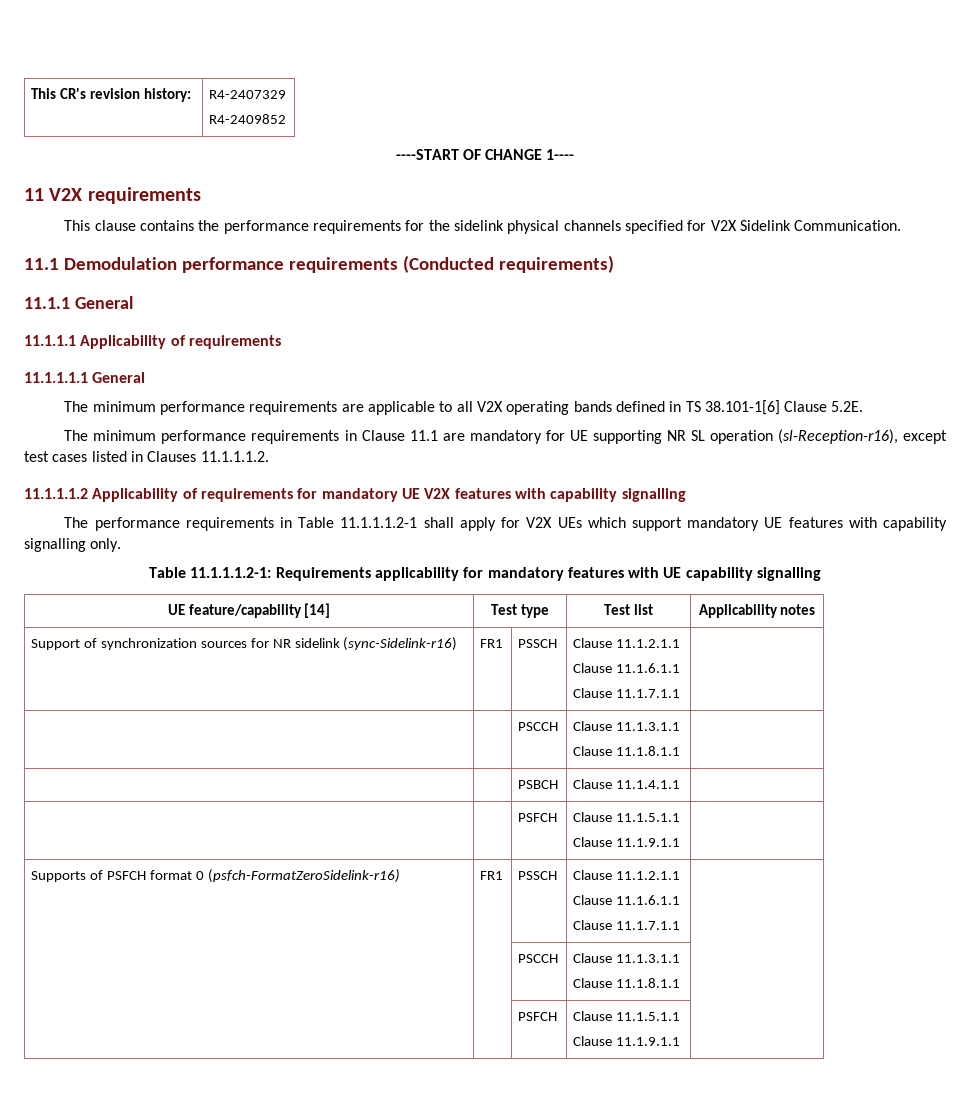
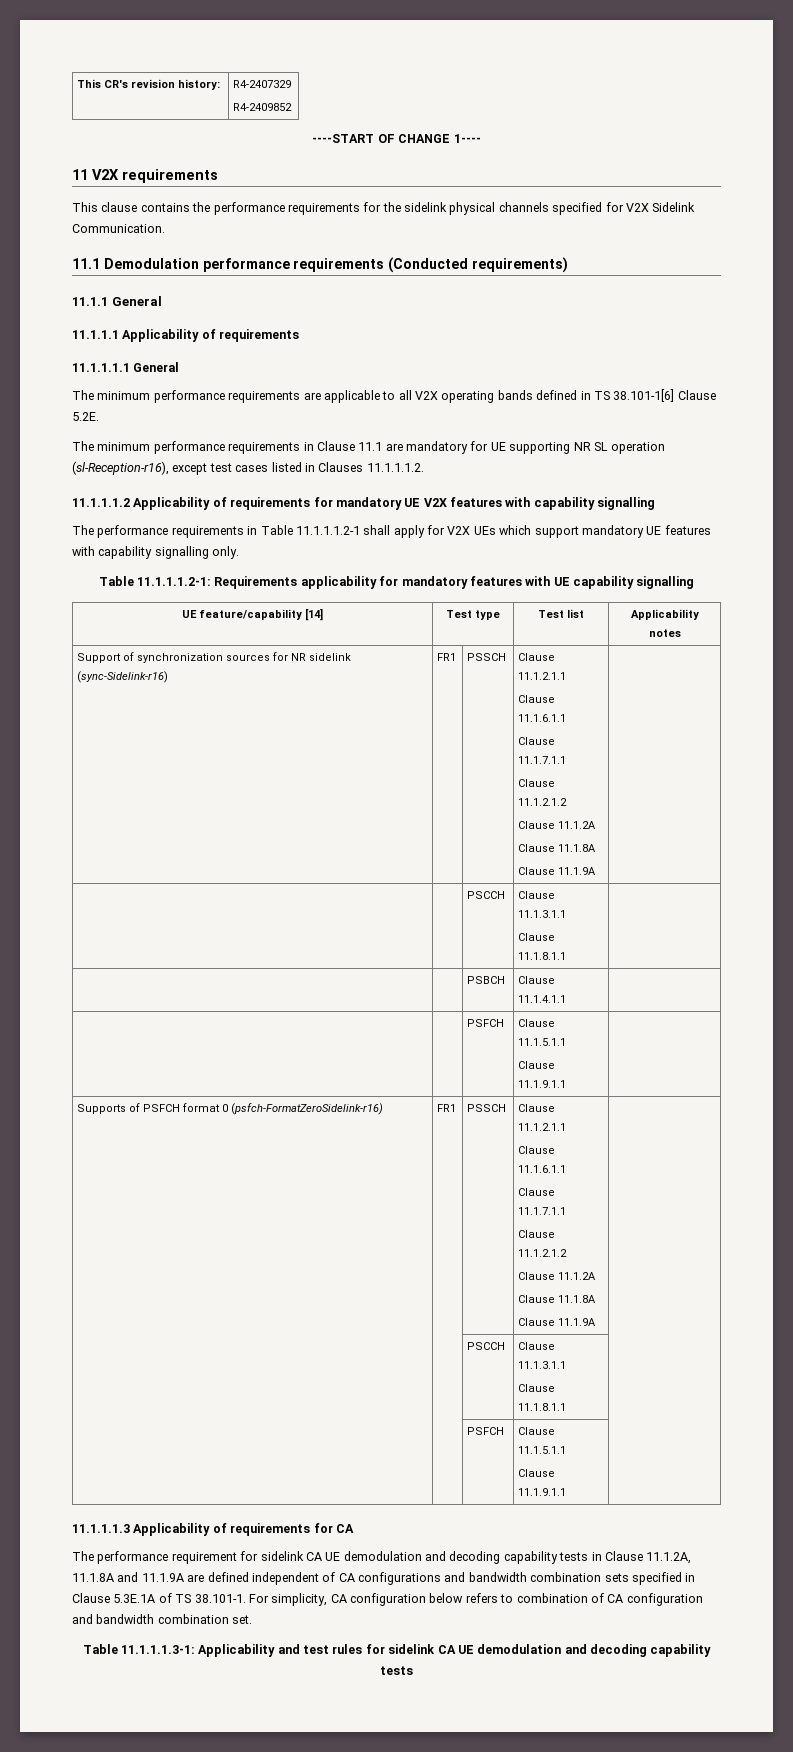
  Support of synchronization sources for NR sidelink (sync-Sidelink-r16) | FR1 | PSSCH | Clause 11.1.2.1.1
  Clause 11.1.6.1.1
- Clause 11.1.7.1.1 |
+ Clause 11.1.7.1.1
+ Clause 11.1.2.1.2
+ Clause 11.1.2A
+ Clause 11.1.8A
+ Clause 11.1.9A |
  Supports of PSFCH format 0 (psfch-FormatZeroSidelink-r16) | FR1 | PSSCH | Clause 11.1.2.1.1
  Clause 11.1.6.1.1
- Clause 11.1.7.1.1 |
+ Clause 11.1.7.1.1
+ Clause 11.1.2.1.2
+ Clause 11.1.2A
+ Clause 11.1.8A
+ Clause 11.1.9A |
+ 11.1.1.1.3 Applicability of requirements for CA
+ The performance requirement for sidelink CA UE demodulation and decoding capability tests in Clause 11.1.2A, 11.1.8A and 11.1.9A are defined independent of CA configurations and bandwidth combination sets specified in Clause 5.3E.1A of TS 38.101-1. For simplicity, CA configuration below refers to combination of CA configuration and bandwidth combination set.
+ Table 11.1.1.1.3-1: Applicability and test rules for sidelink CA UE demodulation and decoding capability tests

